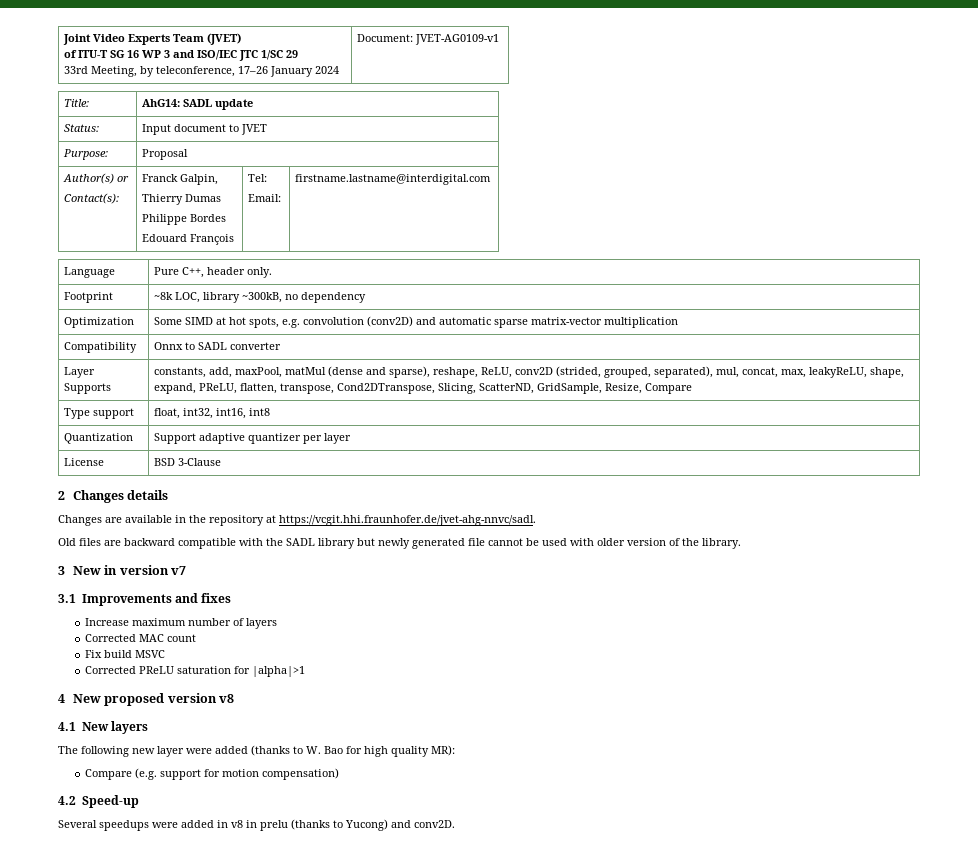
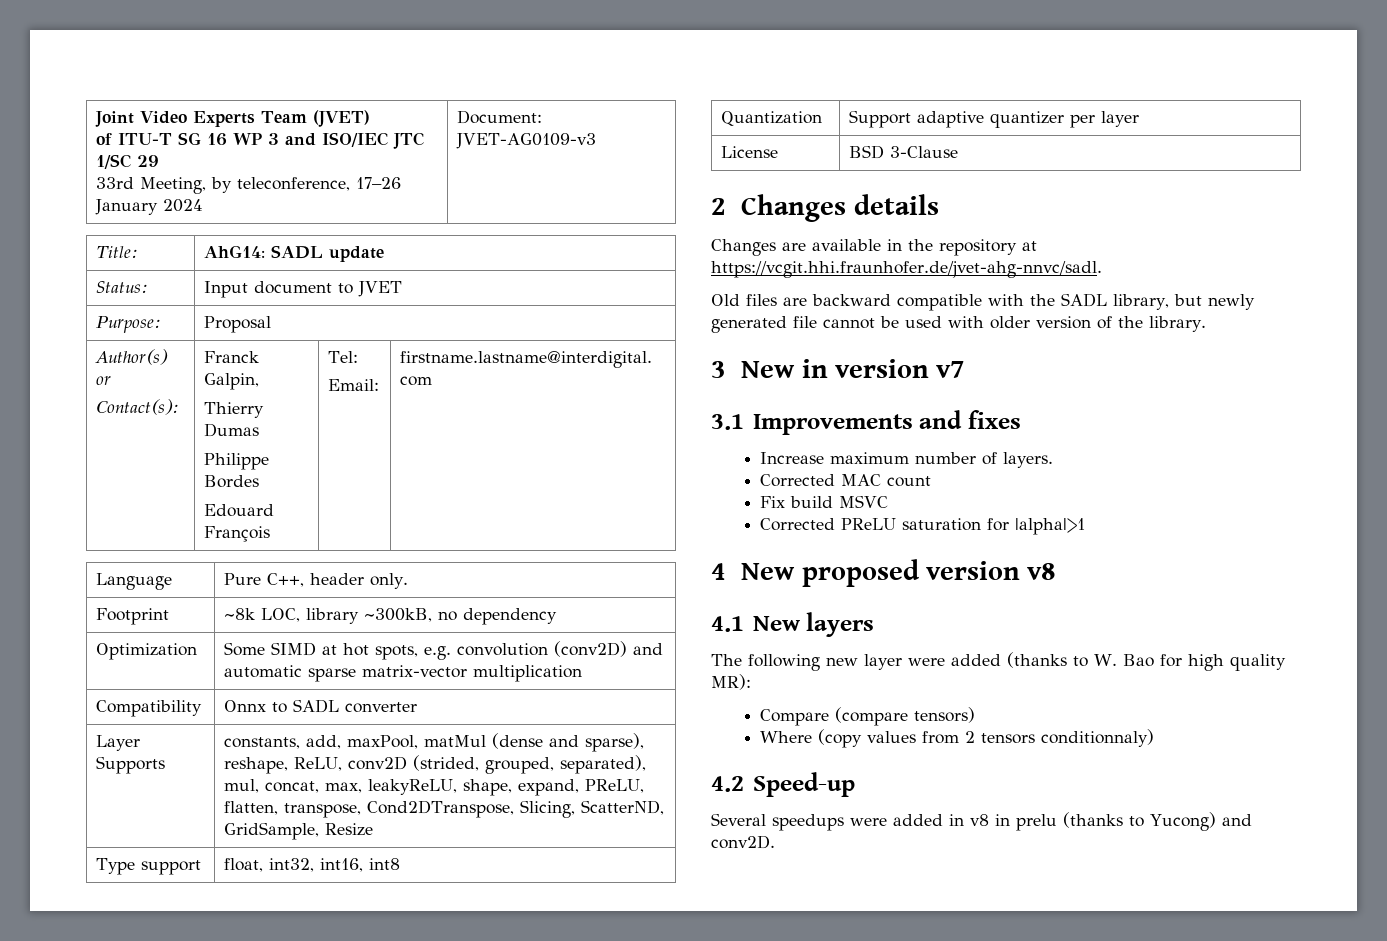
  Joint Video Experts Team (JVET)
  of ITU-T SG 16 WP 3 and ISO/IEC JTC 1/SC 29
- 33rd Meeting, by teleconference, 17–26 January 2024 | Document: JVET-AG0109-v1
+ 33rd Meeting, by teleconference, 17–26 January 2024 | Document: JVET-AG0109-v3
- Layer Supports | constants, add, maxPool, matMul (dense and sparse), reshape, ReLU, conv2D (strided, grouped, separated), mul, concat, max, leakyReLU, shape, expand, PReLU, flatten, transpose, Cond2DTranspose, Slicing, ScatterND, GridSample, Resize, Compare
+ Layer Supports | constants, add, maxPool, matMul (dense and sparse), reshape, ReLU, conv2D (strided, grouped, separated), mul, concat, max, leakyReLU, shape, expand, PReLU, flatten, transpose, Cond2DTranspose, Slicing, ScatterND, GridSample, Resize
- Old files are backward compatible with the SADL library but newly generated file cannot be used with older version of the library.
+ Old files are backward compatible with the SADL library, but newly generated file cannot be used with older version of the library.
- Increase maximum number of layers
+ Increase maximum number of layers.
- Compare (e.g. support for motion compensation)
+ Compare (compare tensors)
+ Where (copy values from 2 tensors conditionnaly)

